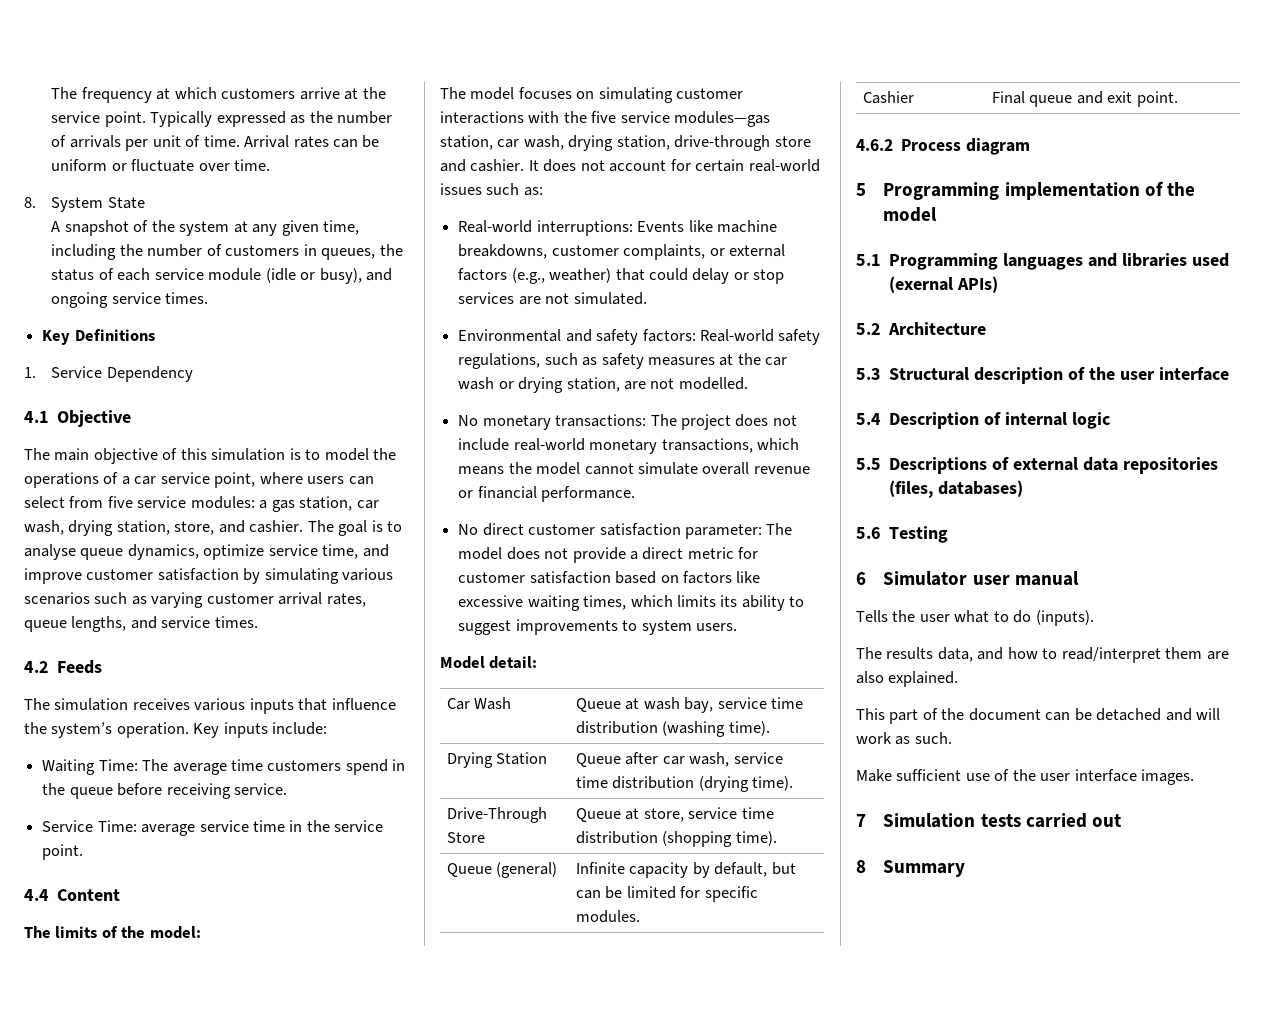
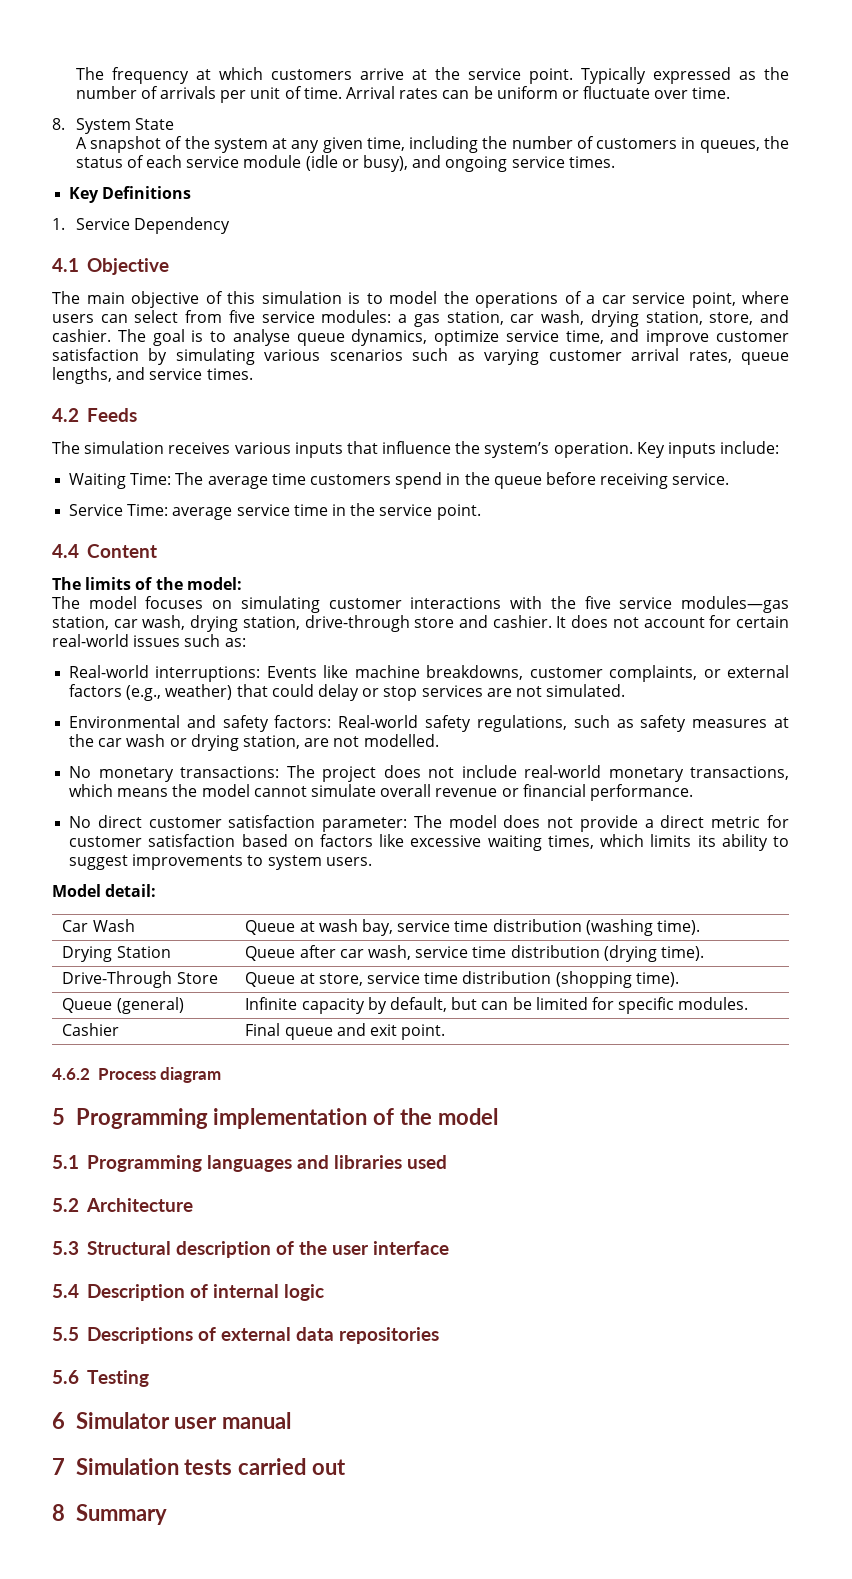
- 5.1 Programming languages and libraries used (exernal APIs)
+ 5.1 Programming languages and libraries used
- 5.5 Descriptions of external data repositories (files, databases)
+ 5.5 Descriptions of external data repositories
- Tells the user what to do (inputs).
- The results data, and how to read/interpret them are also explained.
- This part of the document can be detached and will work as such.
- Make sufficient use of the user interface images.

